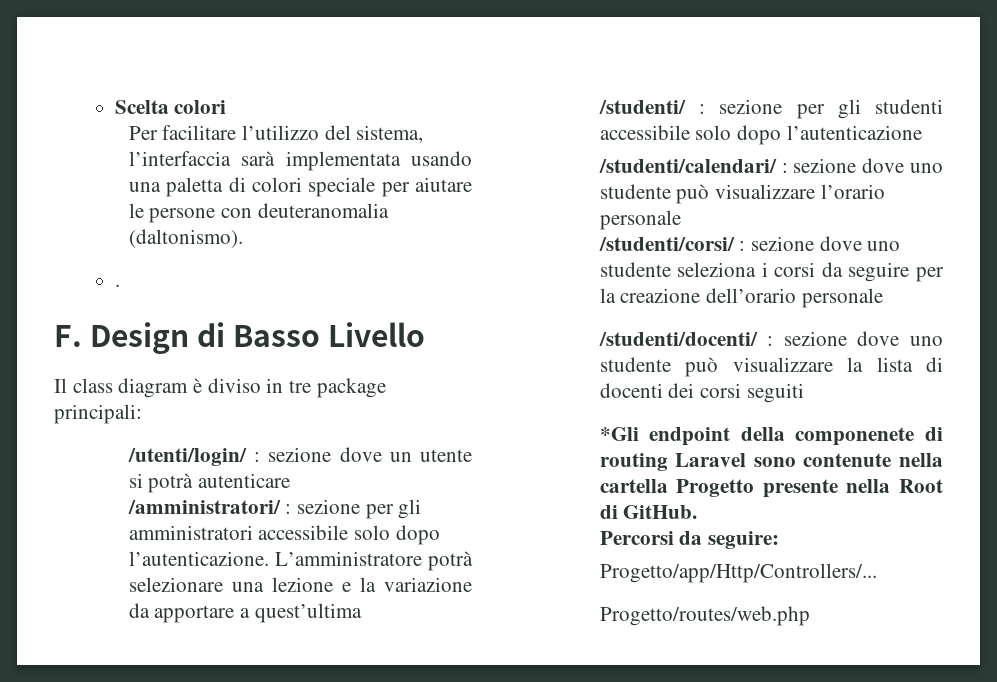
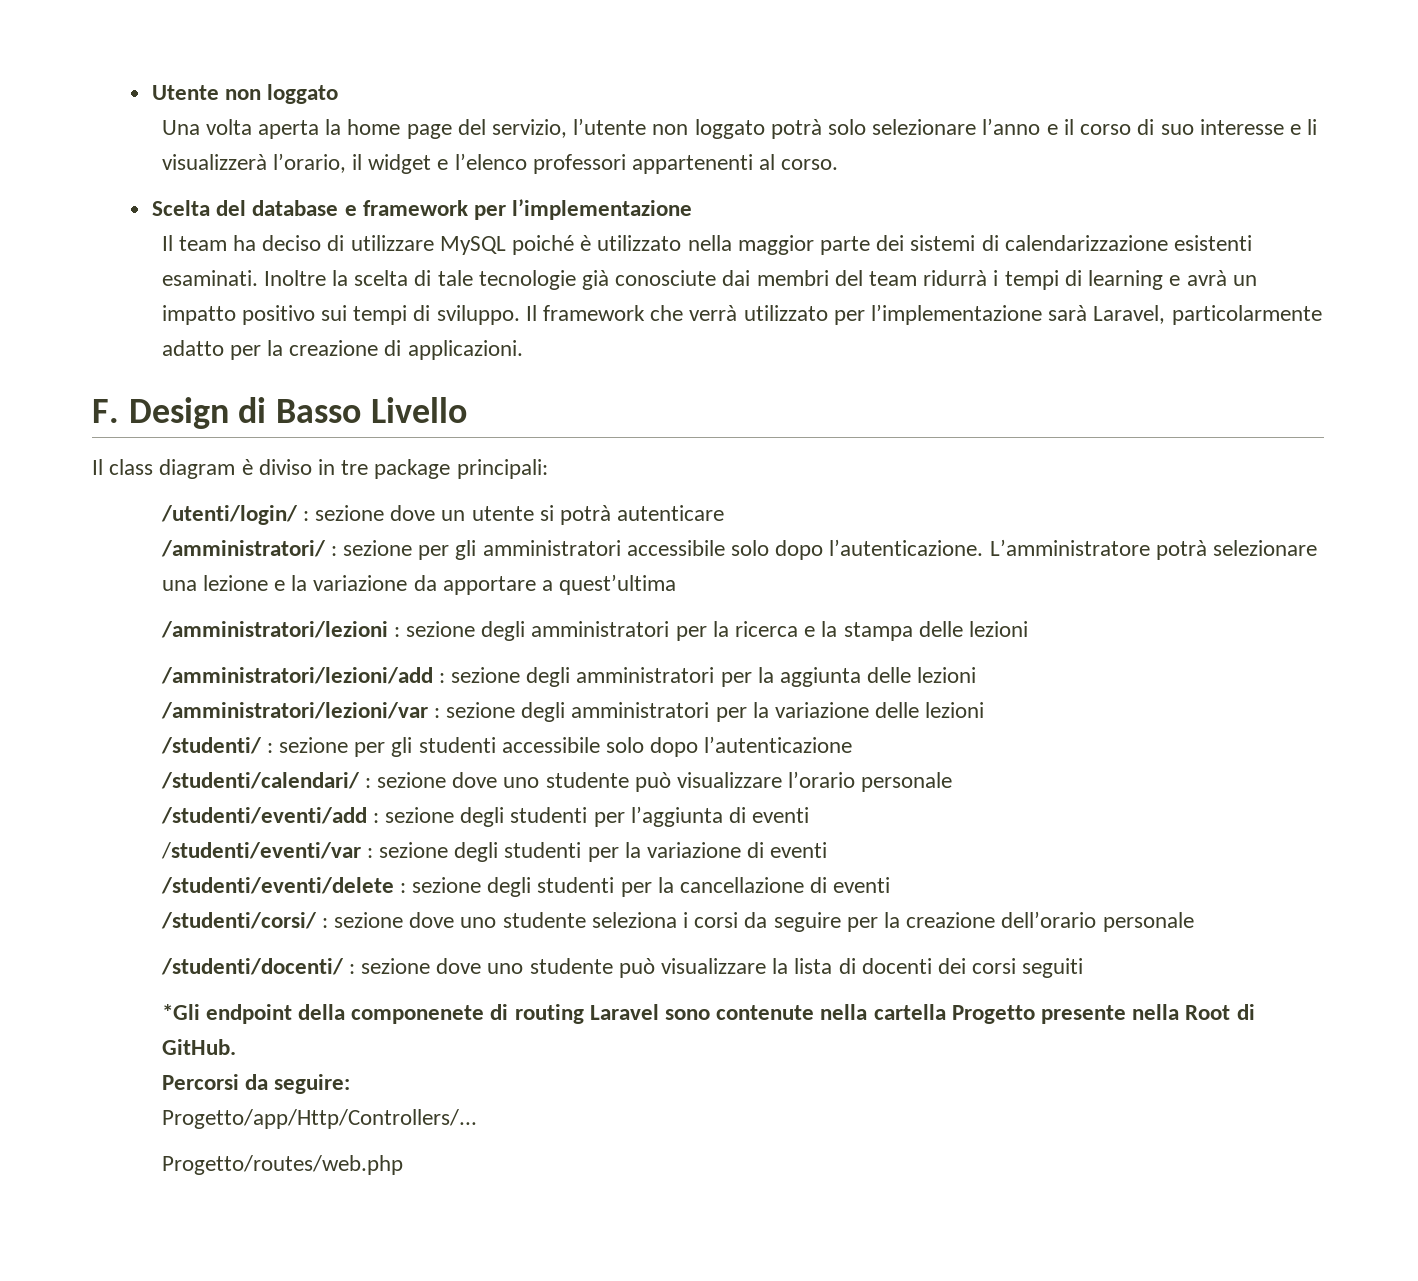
- Scelta colori
- Per facilitare l’utilizzo del sistema, l’interfaccia sarà implementata usando una paletta di colori speciale per aiutare le persone con deuteranomalia (daltonismo).
- .
+ Utente non loggato
+ Una volta aperta la home page del servizio, l’utente non loggato potrà solo selezionare l’anno e il corso di suo interesse e li visualizzerà l’orario, il widget e l’elenco professori appartenenti al corso.
+ Scelta del database e framework per l’implementazione
+ Il team ha deciso di utilizzare MySQL poiché è utilizzato nella maggior parte dei sistemi di calendarizzazione esistenti esaminati. Inoltre la scelta di tale tecnologie già conosciute dai membri del team ridurrà i tempi di learning e avrà un impatto positivo sui tempi di sviluppo. Il framework che verrà utilizzato per l’implementazione sarà Laravel, particolarmente adatto per la creazione di applicazioni.
+ /amministratori/lezioni : sezione degli amministratori per la ricerca e la stampa delle lezioni
+ /amministratori/lezioni/add : sezione degli amministratori per la aggiunta delle lezioni
+ /amministratori/lezioni/var : sezione degli amministratori per la variazione delle lezioni
+ /studenti/eventi/add : sezione degli studenti per l’aggiunta di eventi
+ /studenti/eventi/var : sezione degli studenti per la variazione di eventi
+ /studenti/eventi/delete : sezione degli studenti per la cancellazione di eventi

